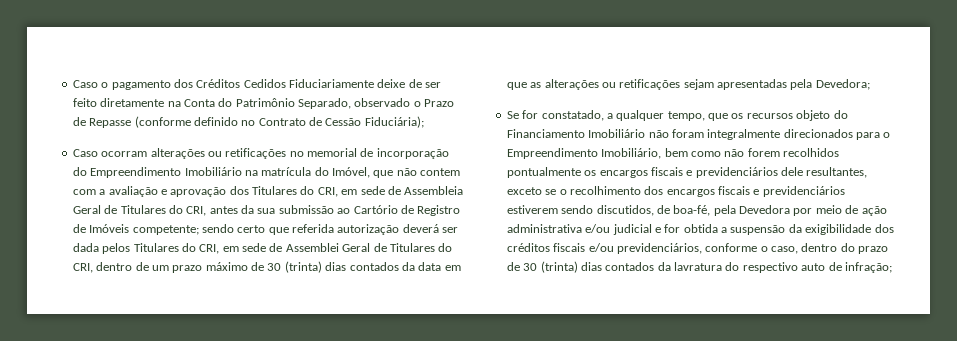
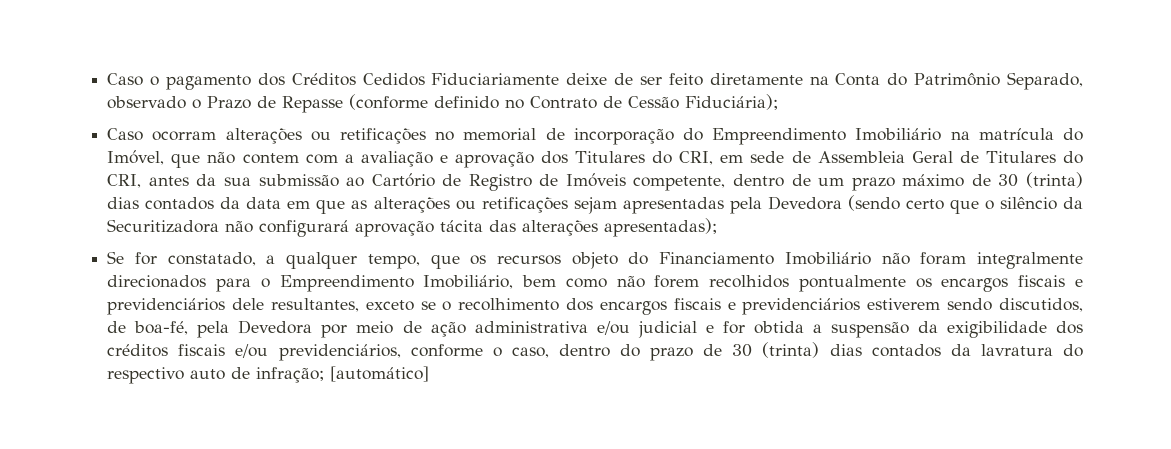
- Caso ocorram alterações ou retificações no memorial de incorporação do Empreendimento Imobiliário na matrícula do Imóvel, que não contem com a avaliação e aprovação dos Titulares do CRI, em sede de Assembleia Geral de Titulares do CRI, antes da sua submissão ao Cartório de Registro de Imóveis competente; sendo certo que referida autorização deverá ser dada pelos Titulares do CRI, em sede de Assemblei Geral de Titulares do CRI, dentro de um prazo máximo de 30 (trinta) dias contados da data em que as alterações ou retificações sejam apresentadas pela Devedora;
+ Caso ocorram alterações ou retificações no memorial de incorporação do Empreendimento Imobiliário na matrícula do Imóvel, que não contem com a avaliação e aprovação dos Titulares do CRI, em sede de Assembleia Geral de Titulares do CRI, antes da sua submissão ao Cartório de Registro de Imóveis competente, dentro de um prazo máximo de 30 (trinta) dias contados da data em que as alterações ou retificações sejam apresentadas pela Devedora (sendo certo que o silêncio da Securitizadora não configurará aprovação tácita das alterações apresentadas);
+ [automático]

